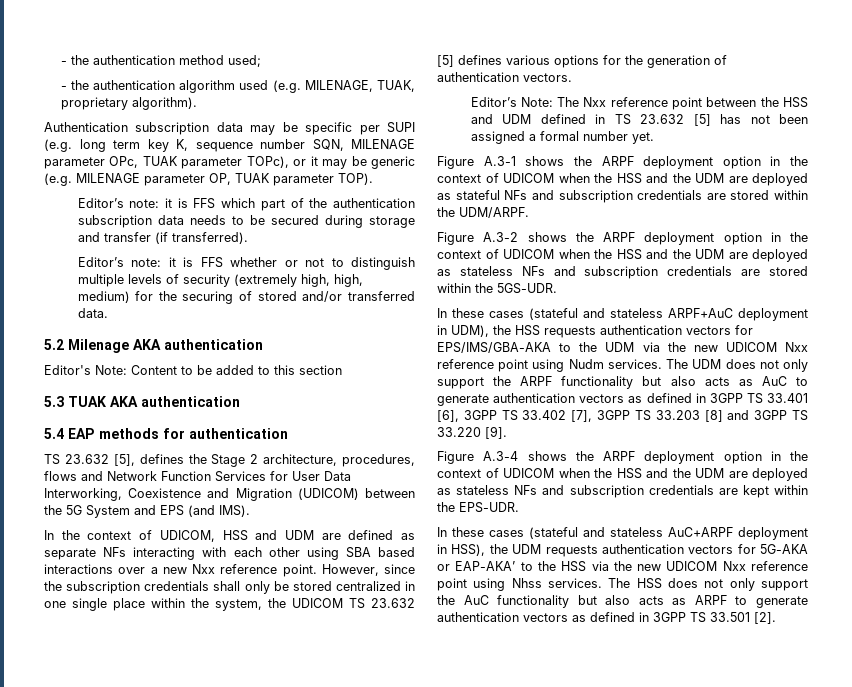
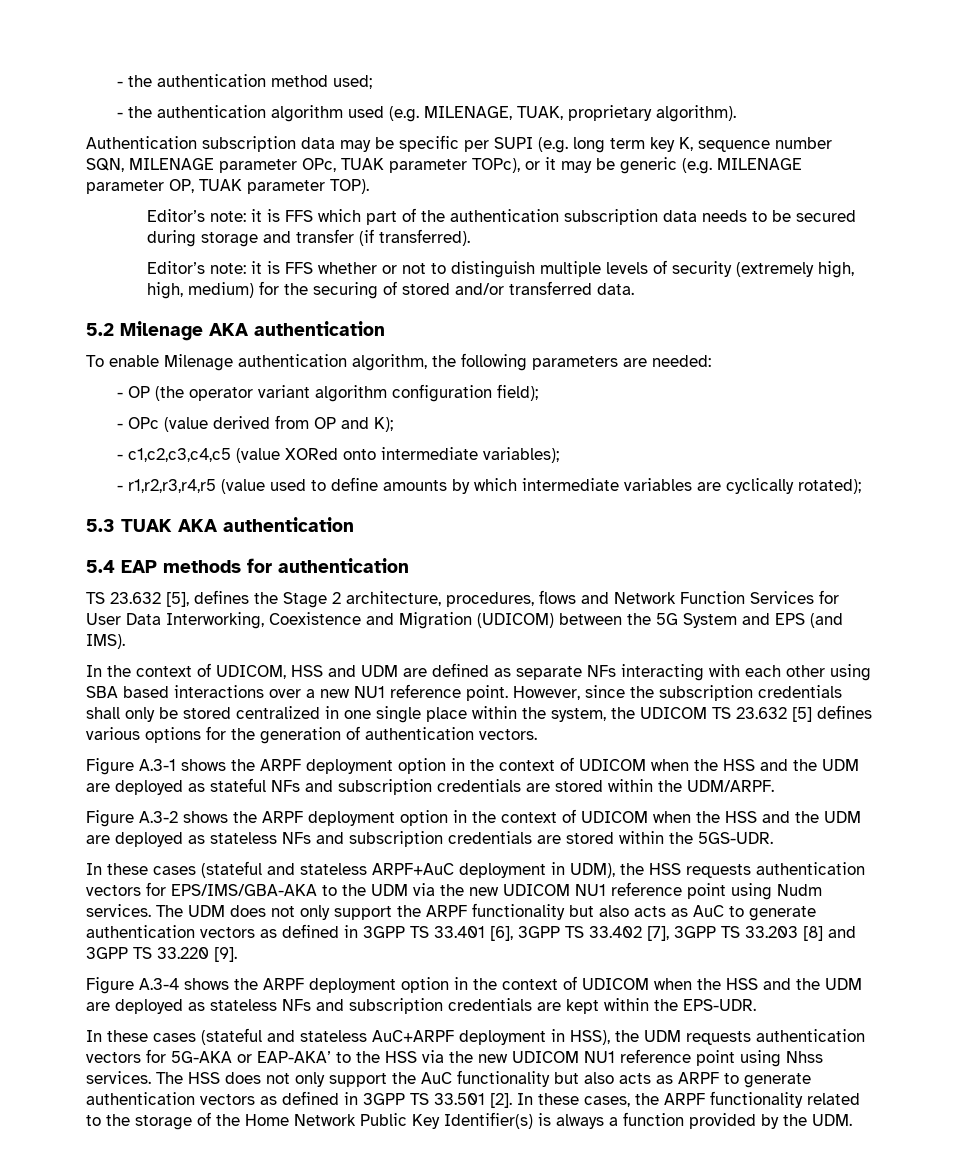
- Editor's Note: Content to be added to this section
+ To enable Milenage authentication algorithm, the following parameters are needed:
+ - OP (the operator variant algorithm configuration field);
+ - OPc (value derived from OP and K);
+ - c1,c2,c3,c4,c5 (value XORed onto intermediate variables);
+ - r1,r2,r3,r4,r5 (value used to define amounts by which intermediate variables are cyclically rotated);
- In the context of UDICOM, HSS and UDM are defined as separate NFs interacting with each other using SBA based interactions over a new Nxx reference point.
+ In the context of UDICOM, HSS and UDM are defined as separate NFs interacting with each other using SBA based interactions over a new NU1 reference point.
- Editor’s Note: The Nxx reference point between the HSS and UDM defined in TS 23.632 [5] has not been assigned a formal number yet.
- In these cases (stateful and stateless ARPF+AuC deployment in UDM), the HSS requests authentication vectors for EPS/IMS/GBA-AKA to the UDM via the new UDICOM Nxx reference point using Nudm services.
+ In these cases (stateful and stateless ARPF+AuC deployment in UDM), the HSS requests authentication vectors for EPS/IMS/GBA-AKA to the UDM via the new UDICOM NU1 reference point using Nudm services.
- In these cases (stateful and stateless AuC+ARPF deployment in HSS), the UDM requests authentication vectors for 5G-AKA or EAP-AKA’ to the HSS via the new UDICOM Nxx reference point using Nhss services.
+ In these cases (stateful and stateless AuC+ARPF deployment in HSS), the UDM requests authentication vectors for 5G-AKA or EAP-AKA’ to the HSS via the new UDICOM NU1 reference point using Nhss services.
+ In these cases, the ARPF functionality related to the storage of the Home Network Public Key Identifier(s) is always a function provided by the UDM.

